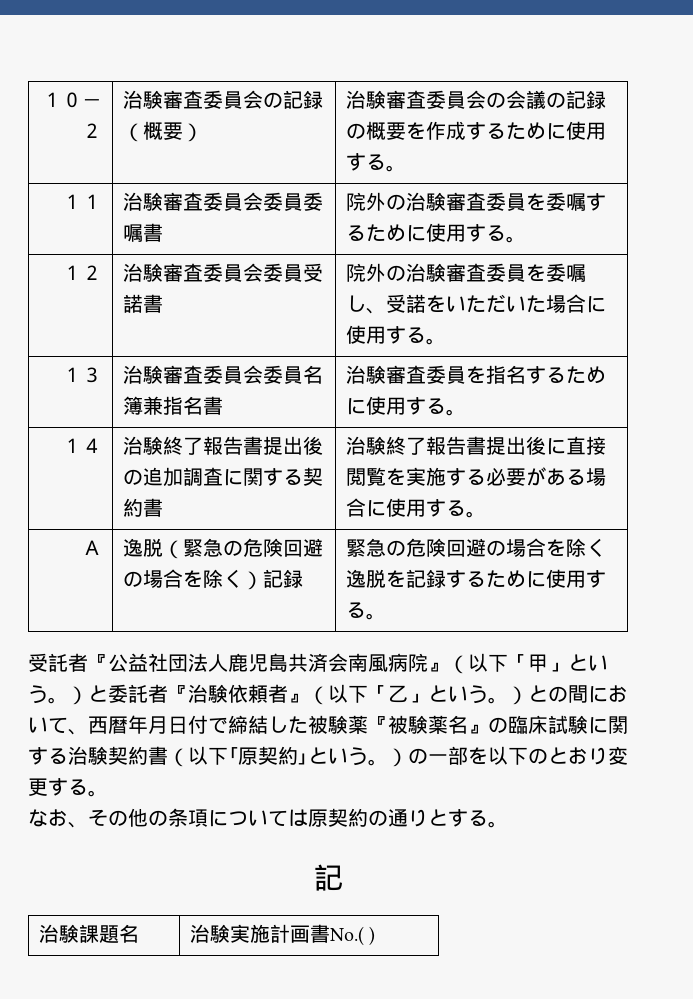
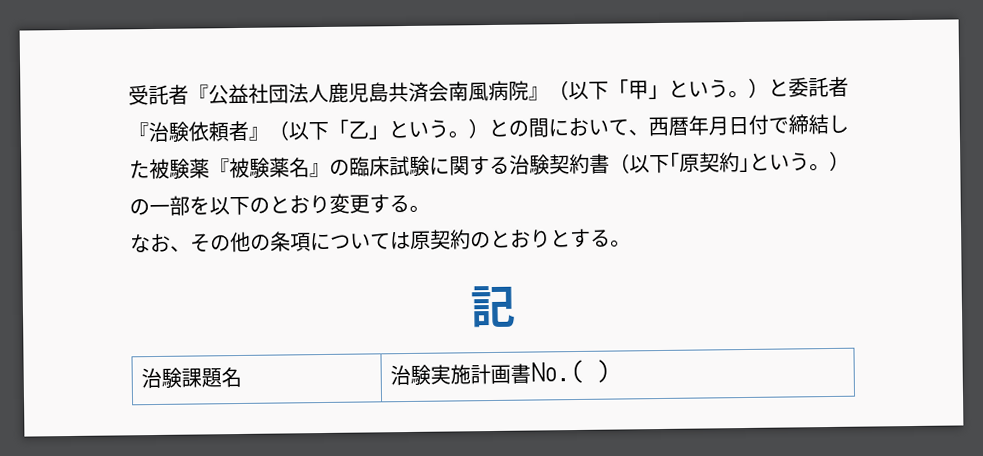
- １０－２ | 治験審査委員会の記録（概要） | 治験審査委員会の会議の記録の概要を作成するために使用する。
- １１ | 治験審査委員会委員委嘱書 | 院外の治験審査委員を委嘱するために使用する。
- １２ | 治験審査委員会委員受諾書 | 院外の治験審査委員を委嘱し、受諾をいただいた場合に使用する。
- １３ | 治験審査委員会委員名簿兼指名書 | 治験審査委員を指名するために使用する。
- １４ | 治験終了報告書提出後の追加調査に関する契約書 | 治験終了報告書提出後に直接閲覧を実施する必要がある場合に使用する。
- Ａ | 逸脱（緊急の危険回避の場合を除く）記録 | 緊急の危険回避の場合を除く逸脱を記録するために使用する。
- なお、その他の条項については原契約の通りとする。
+ なお、その他の条項については原契約のとおりとする。

